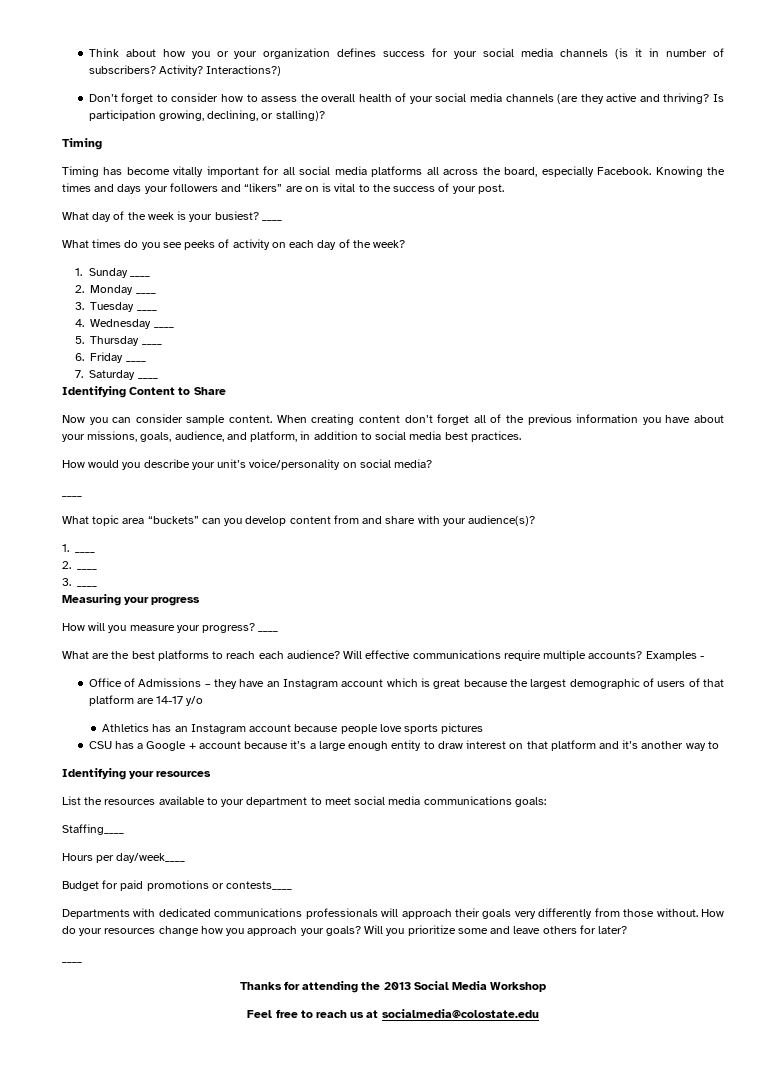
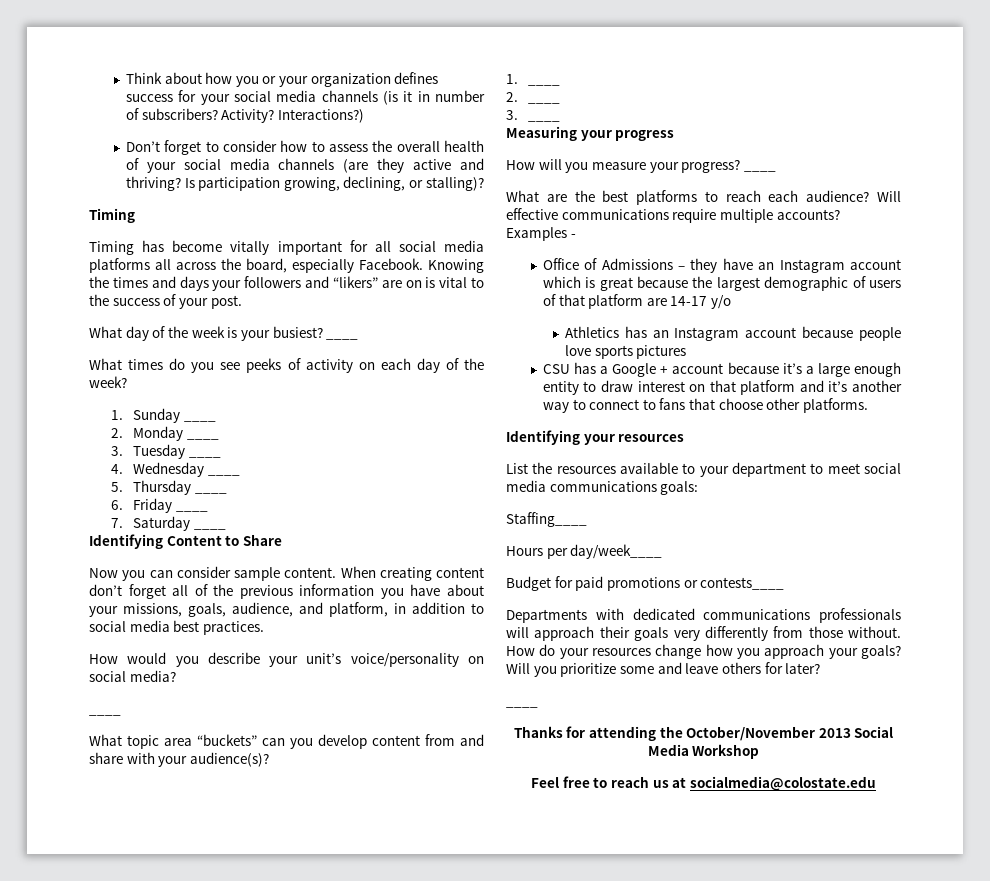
- CSU has a Google + account because it’s a large enough entity to draw interest on that platform and it’s another way to
+ CSU has a Google + account because it’s a large enough entity to draw interest on that platform and it’s another way to connect to fans that choose other platforms.
- Thanks for attending the 2013 Social Media Workshop
+ Thanks for attending the October/November 2013 Social Media Workshop

